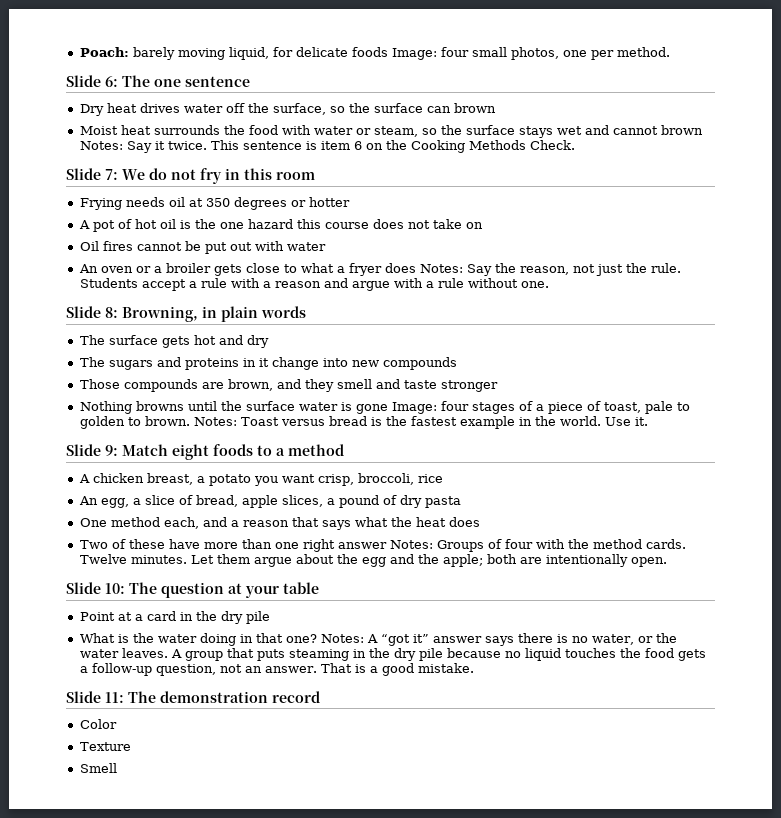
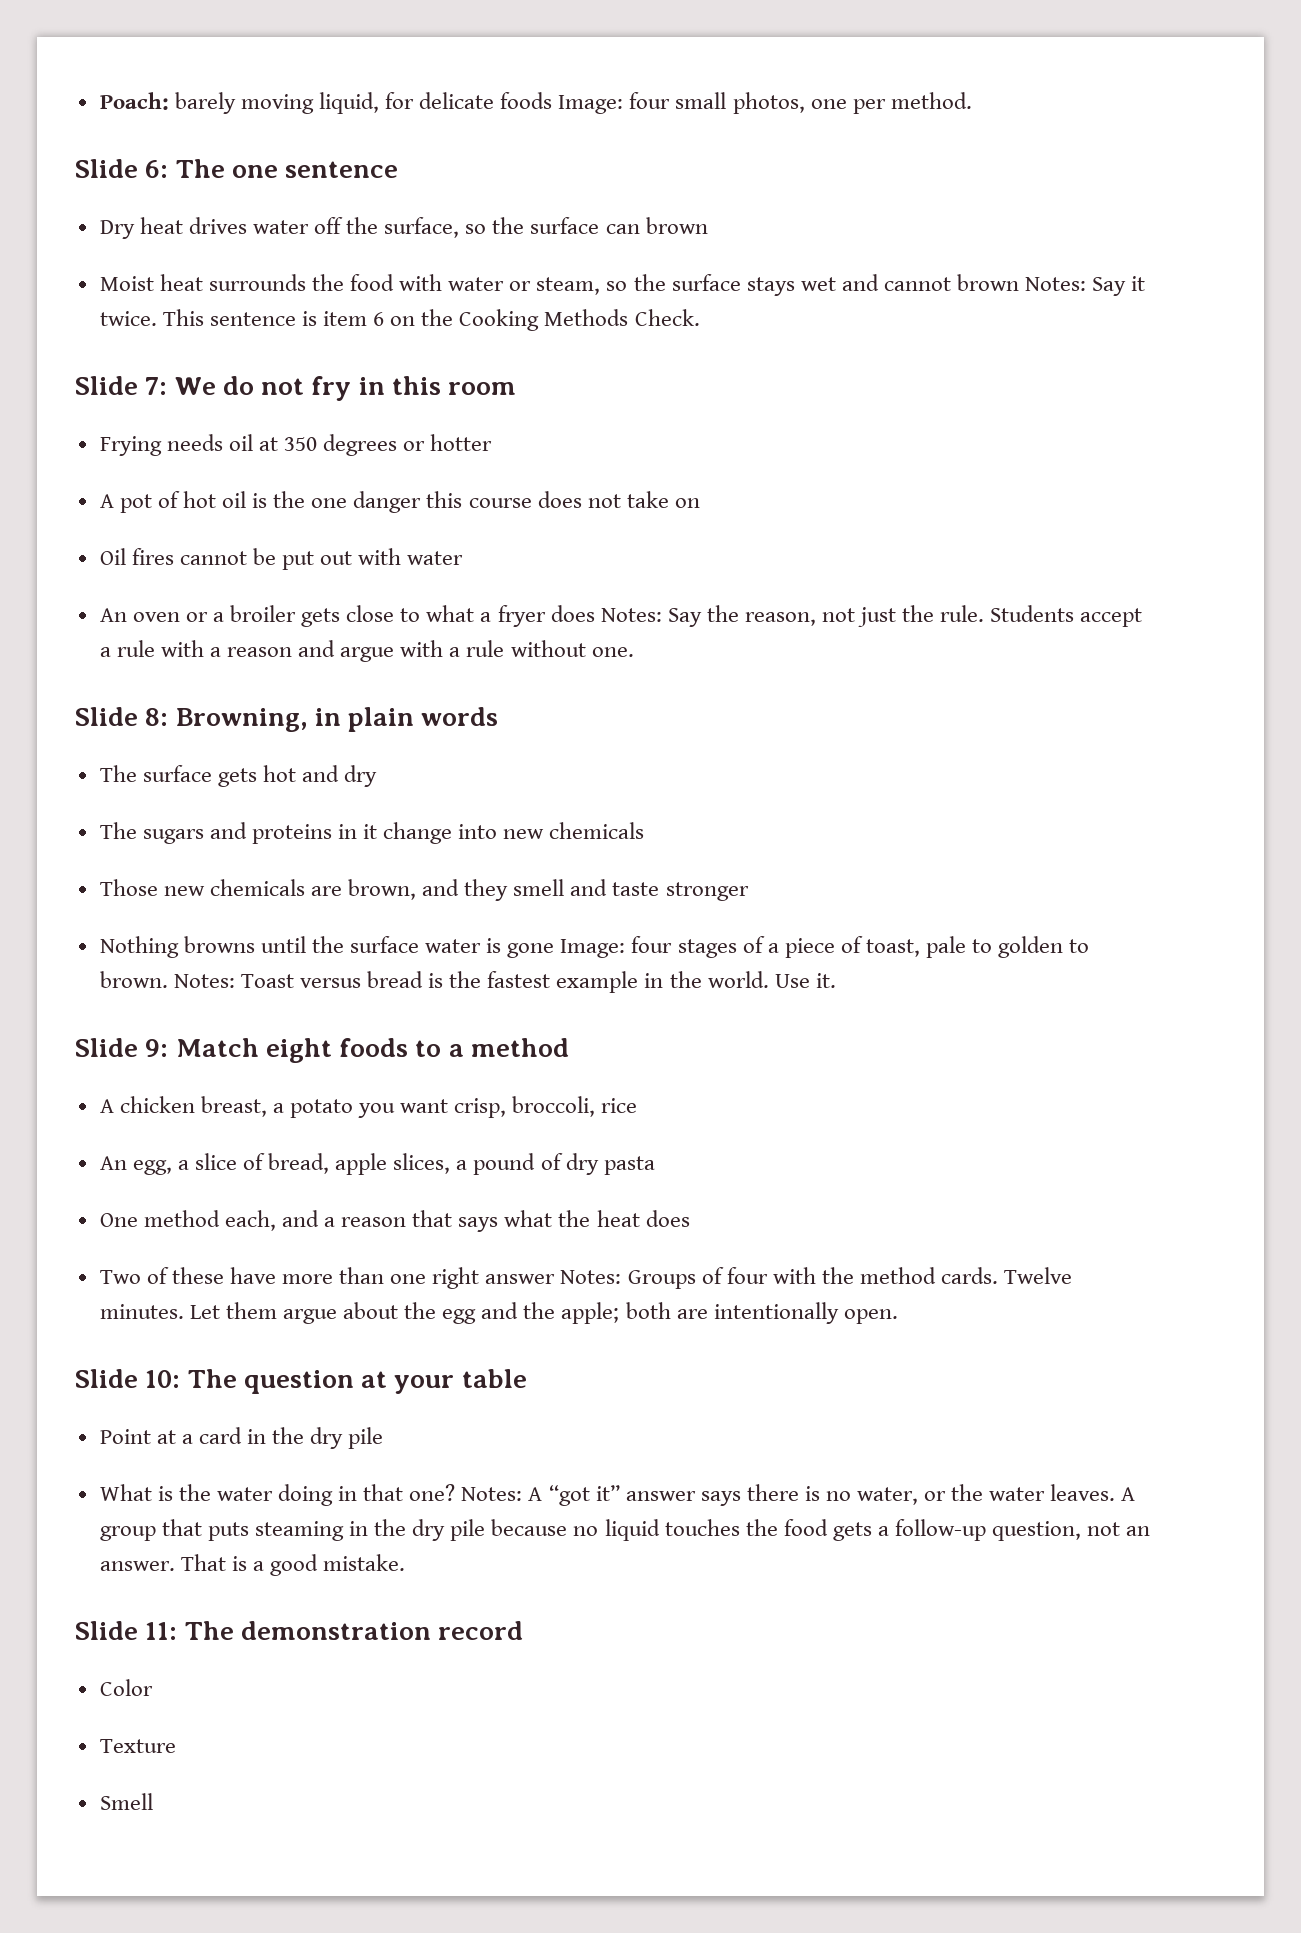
- A pot of hot oil is the one hazard this course does not take on
+ A pot of hot oil is the one danger this course does not take on
- The sugars and proteins in it change into new compounds
+ The sugars and proteins in it change into new chemicals
- Those compounds are brown, and they smell and taste stronger
+ Those new chemicals are brown, and they smell and taste stronger

